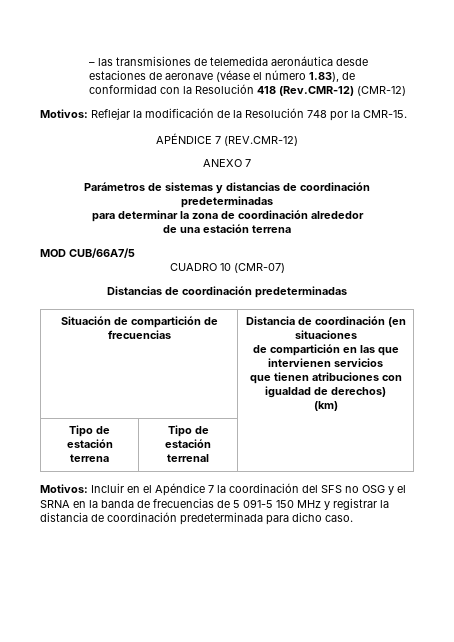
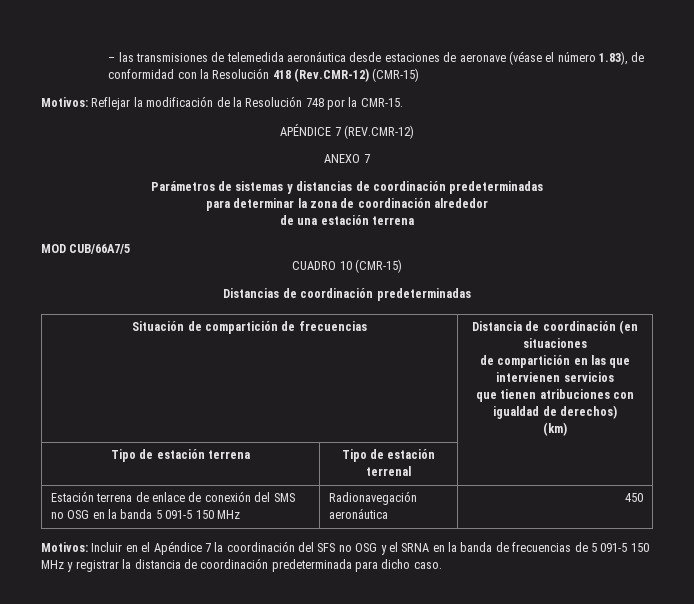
- – las transmisiones de telemedida aeronáutica desde estaciones de aeronave (véase el número 1.83), de conformidad con la Resolución 418 (Rev.CMR-12) (CMR-12)
+ – las transmisiones de telemedida aeronáutica desde estaciones de aeronave (véase el número 1.83), de conformidad con la Resolución 418 (Rev.CMR-12) (CMR-15)
- CUADRO 10 (CMR-07)
+ CUADRO 10 (CMR-15)
+ Estación terrena de enlace de conexión del SMS no OSG en la banda 5 091-5 150 MHz | Radionavegación aeronáutica | 450

